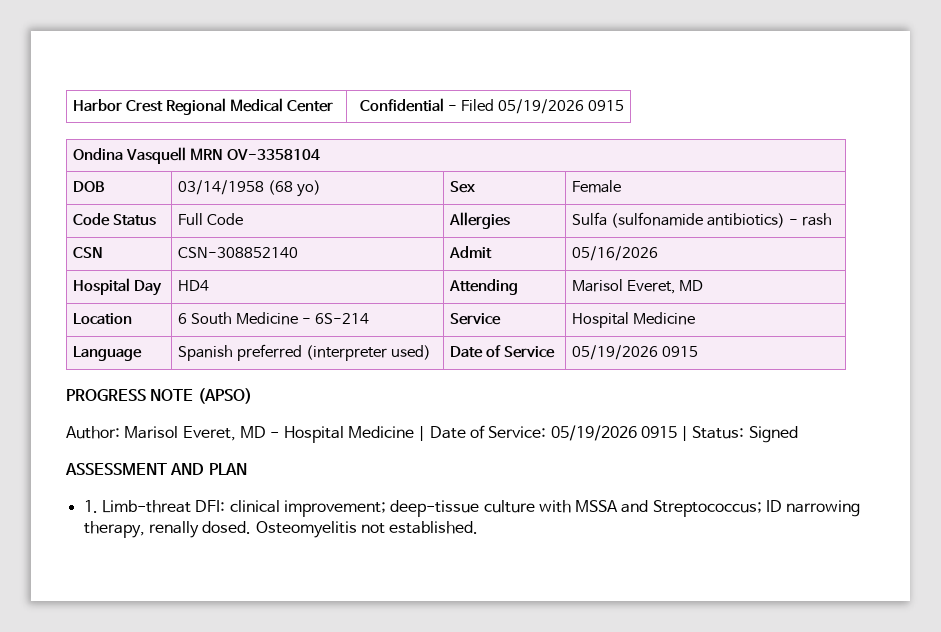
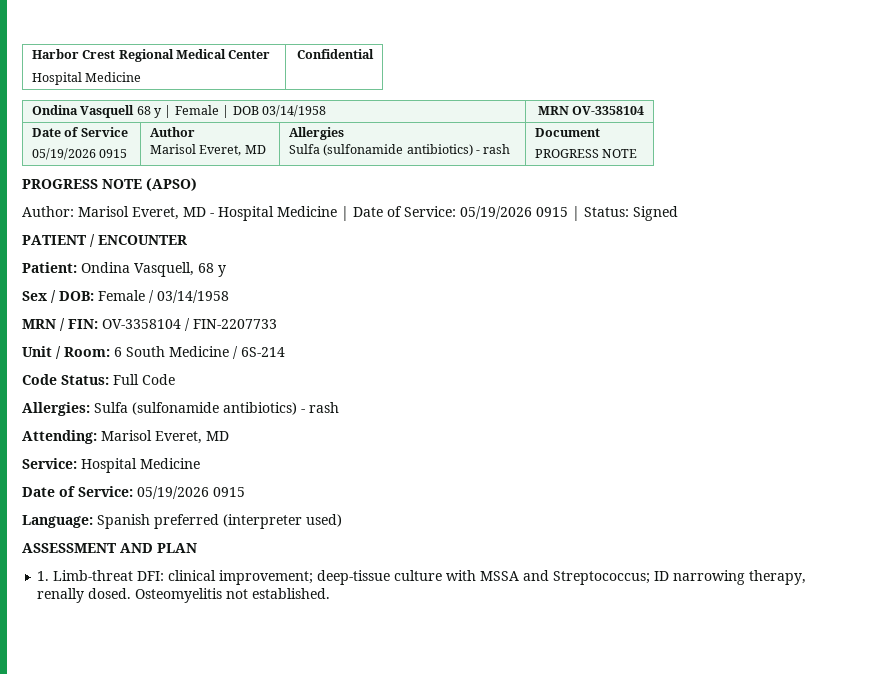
- Harbor Crest Regional Medical Center | Confidential - Filed 05/19/2026 0915
- Ondina Vasquell MRN OV-3358104
- DOB | 03/14/1958 (68 yo) | Sex | Female
- Code Status | Full Code | Allergies | Sulfa (sulfonamide antibiotics) - rash
- CSN | CSN-308852140 | Admit | 05/16/2026
- Hospital Day | HD4 | Attending | Marisol Everet, MD
- Location | 6 South Medicine - 6S-214 | Service | Hospital Medicine
- Language | Spanish preferred (interpreter used) | Date of Service | 05/19/2026 0915
+ Harbor Crest Regional Medical Center
+ Hospital Medicine | Confidential
+ Ondina Vasquell 68 y | Female | DOB 03/14/1958 | MRN OV-3358104
+ Date of Service
+ 05/19/2026 0915 | Author
+ Marisol Everet, MD | Allergies
+ Sulfa (sulfonamide antibiotics) - rash | Document
+ PROGRESS NOTE
+ PATIENT / ENCOUNTER
+ Patient: Ondina Vasquell, 68 y
+ Sex / DOB: Female / 03/14/1958
+ MRN / FIN: OV-3358104 / FIN-2207733
+ Unit / Room: 6 South Medicine / 6S-214
+ Code Status: Full Code
+ Allergies: Sulfa (sulfonamide antibiotics) - rash
+ Attending: Marisol Everet, MD
+ Service: Hospital Medicine
+ Date of Service: 05/19/2026 0915
+ Language: Spanish preferred (interpreter used)

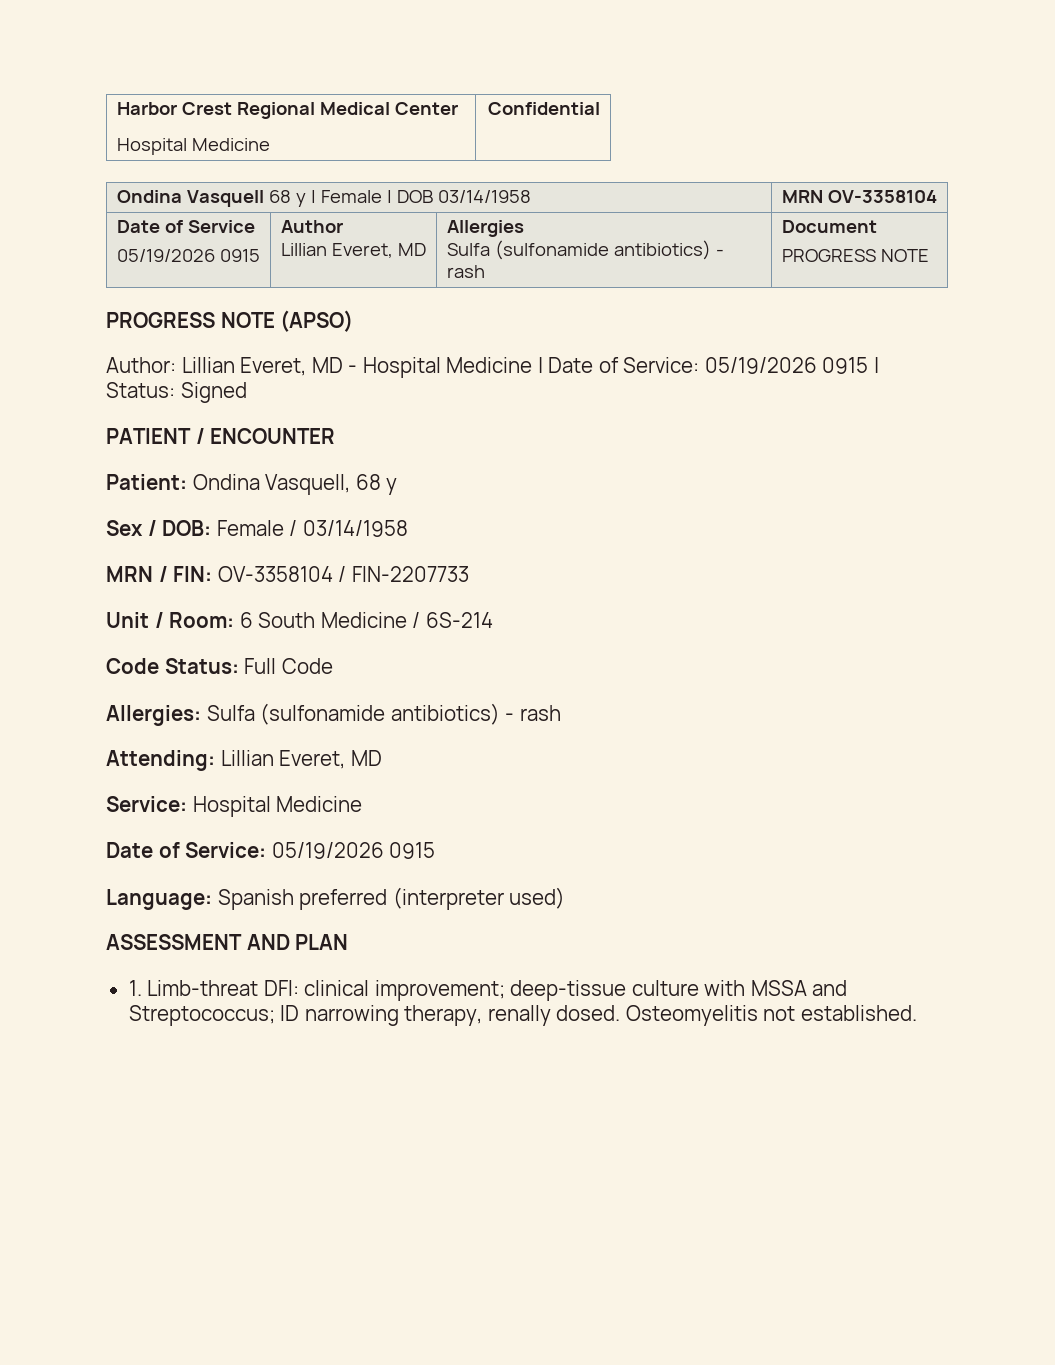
  Date of Service
  05/19/2026 0915 | Author
- Marisol Everet, MD | Allergies
+ Lillian Everet, MD | Allergies
- Author: Marisol Everet, MD - Hospital Medicine | Date of Service: 05/19/2026 0915 | Status: Signed
+ Author: Lillian Everet, MD - Hospital Medicine | Date of Service: 05/19/2026 0915 | Status: Signed
- Attending: Marisol Everet, MD
+ Attending: Lillian Everet, MD

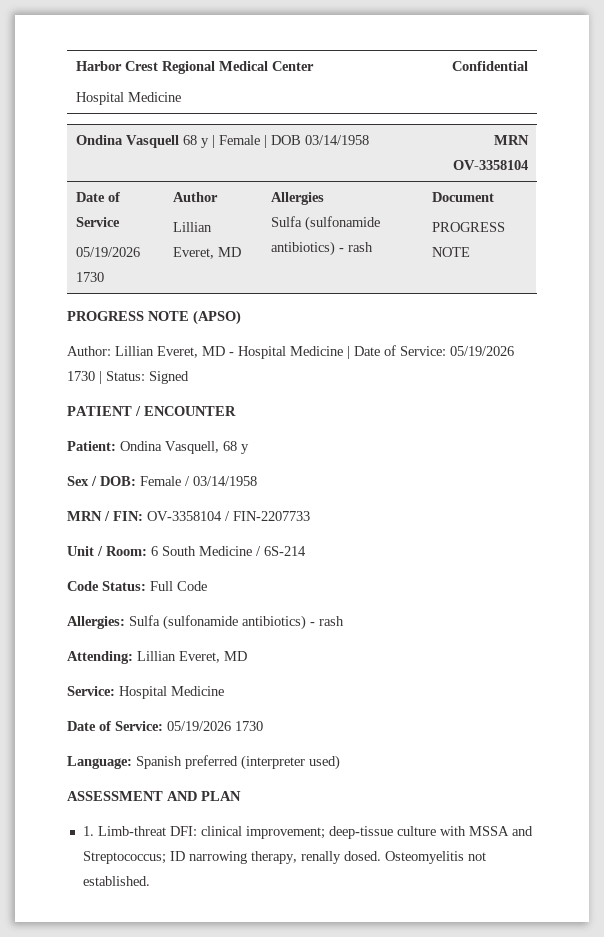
  Date of Service
- 05/19/2026 0915 | Author
+ 05/19/2026 1730 | Author
- Author: Lillian Everet, MD - Hospital Medicine | Date of Service: 05/19/2026 0915 | Status: Signed
+ Author: Lillian Everet, MD - Hospital Medicine | Date of Service: 05/19/2026 1730 | Status: Signed
  Service: Hospital Medicine
- Date of Service: 05/19/2026 0915
+ Date of Service: 05/19/2026 1730

